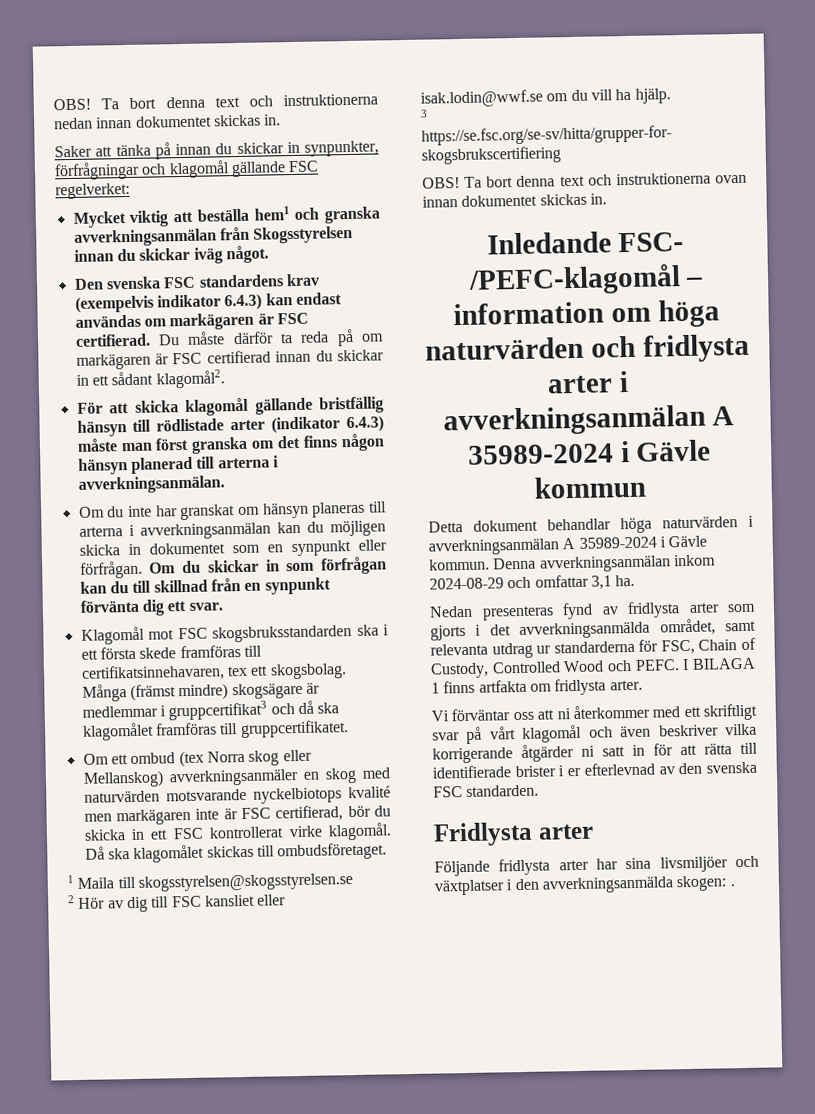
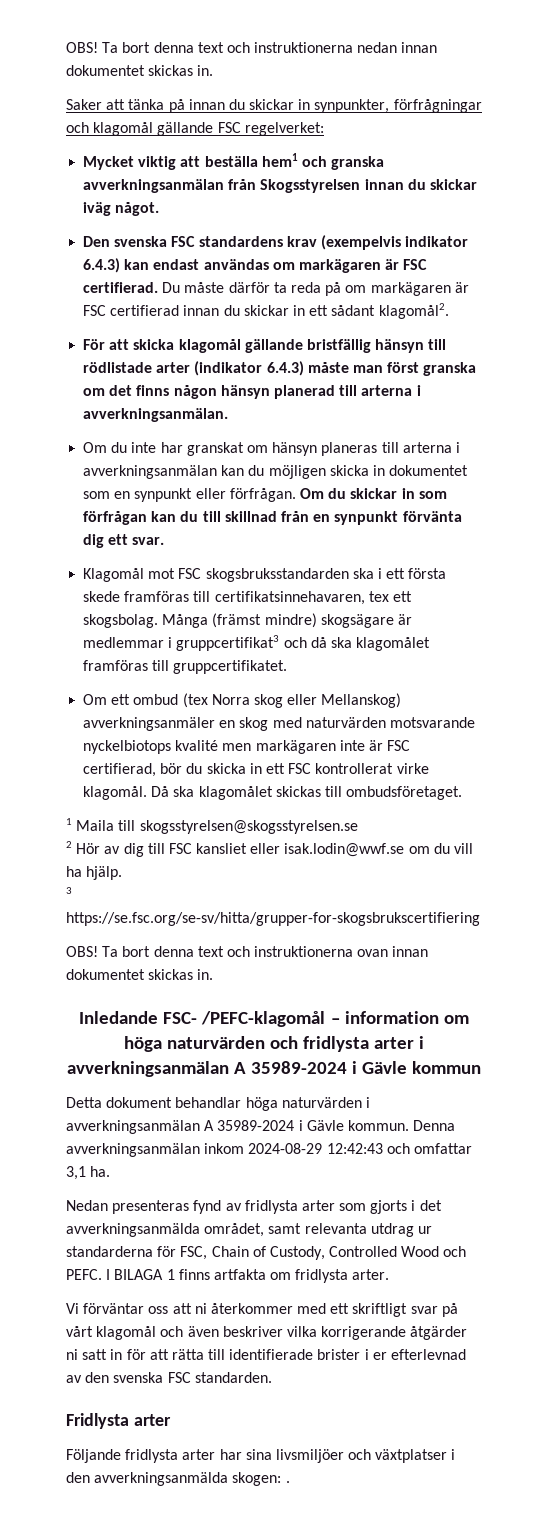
- Denna avverkningsanmälan inkom 2024-08-29 och omfattar 3,1 ha.
+ Denna avverkningsanmälan inkom 2024-08-29 12:42:43 och omfattar 3,1 ha.

